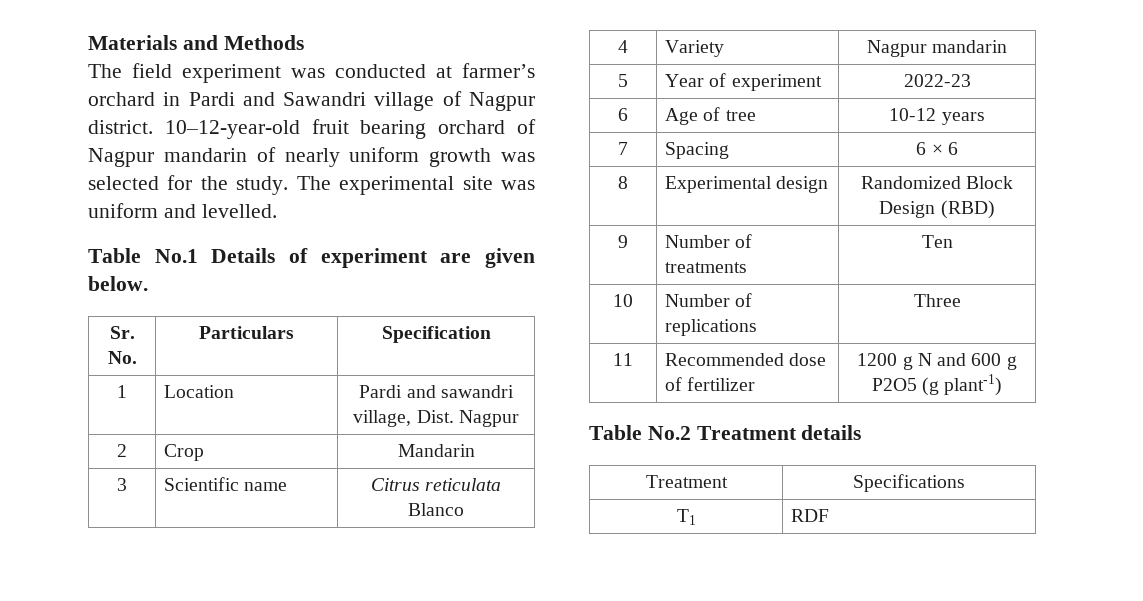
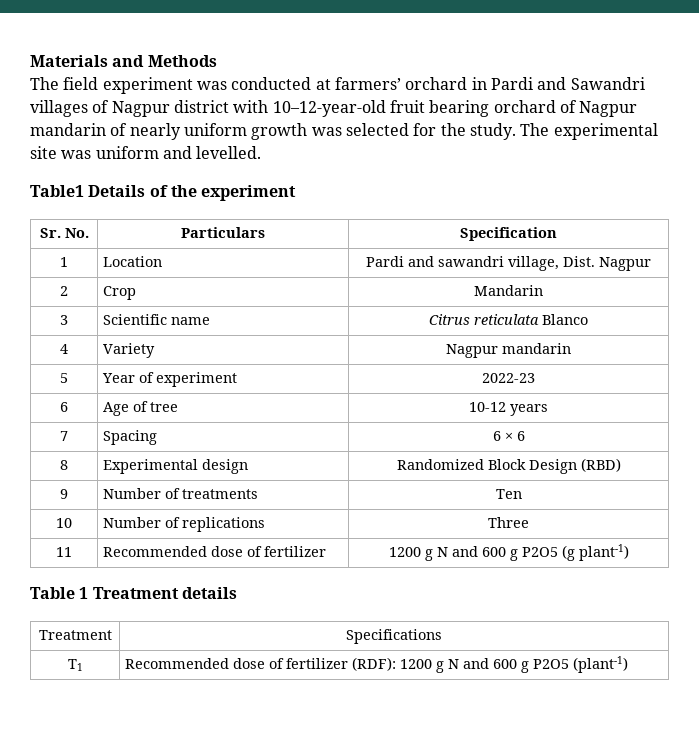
- The field experiment was conducted at farmer’s orchard in Pardi and Sawandri village of Nagpur district. 10–12-year-old fruit bearing orchard of Nagpur mandarin of nearly uniform growth was selected for the study.
+ The field experiment was conducted at farmers’ orchard in Pardi and Sawandri villages of Nagpur district with 10–12-year-old fruit bearing orchard of Nagpur mandarin of nearly uniform growth was selected for the study.
- Table No.1 Details of experiment are given below.
+ Table1 Details of the experiment
- Table No.2 Treatment details
+ Table 1 Treatment details
- T1 | RDF
+ T1 | Recommended dose of fertilizer (RDF): 1200 g N and 600 g P2O5 (plant-1)

